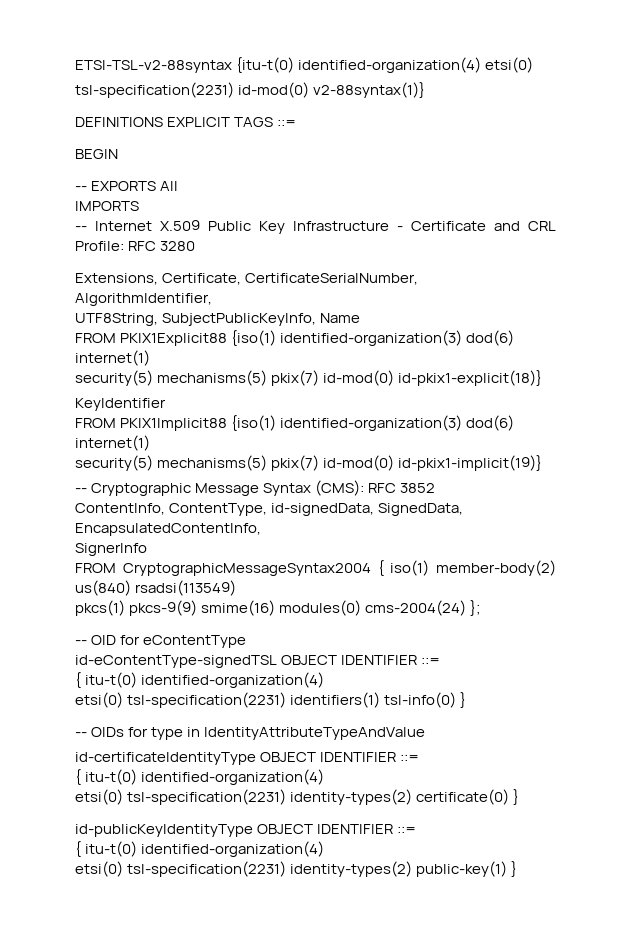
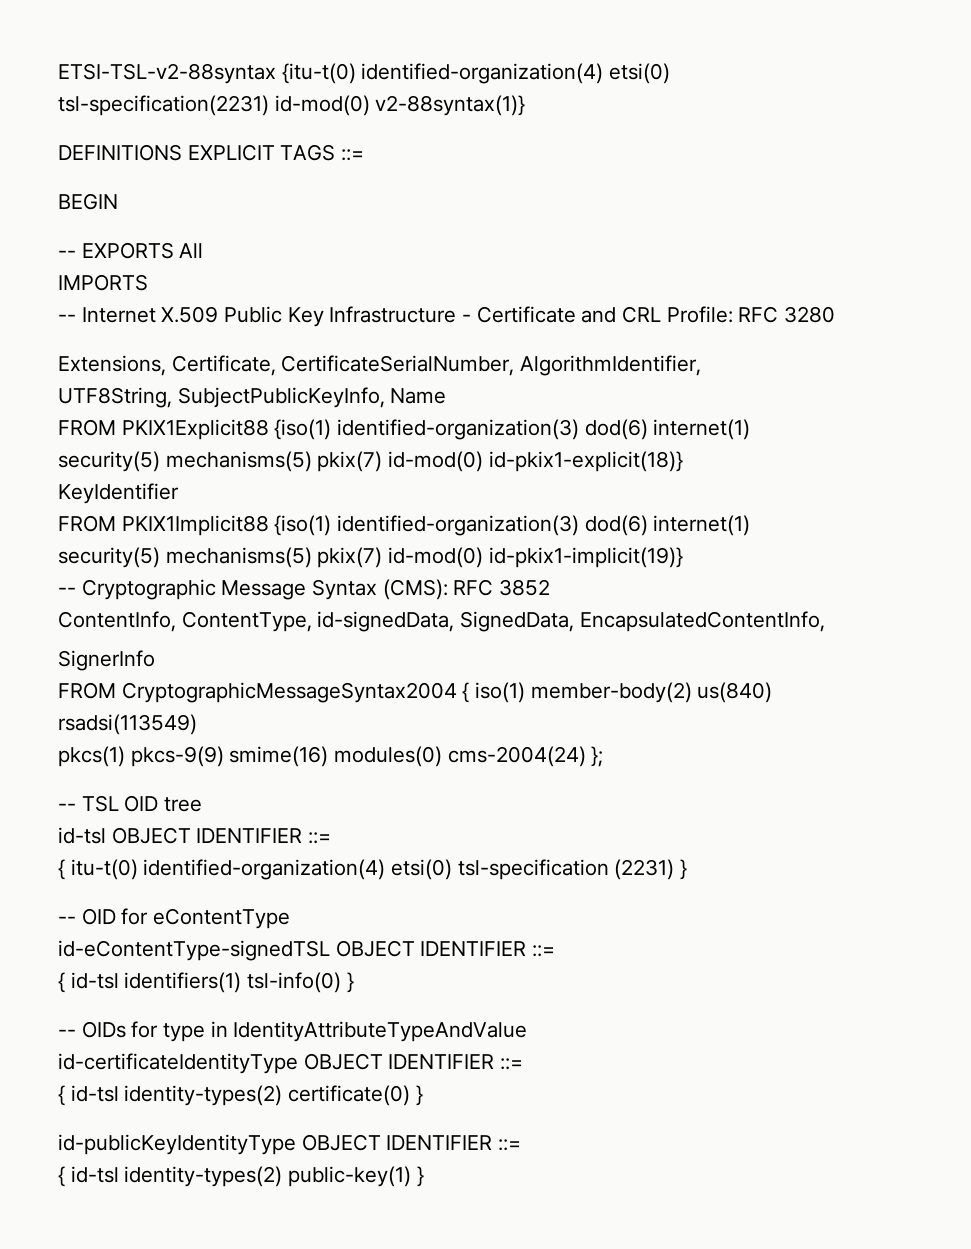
+ -- TSL OID tree
+ id-tsl OBJECT IDENTIFIER ::=
+ { itu-t(0) identified-organization(4) etsi(0) tsl-specification (2231) }
  id-eContentType-signedTSL OBJECT IDENTIFIER ::=
- { itu-t(0) identified-organization(4)
- etsi(0) tsl-specification(2231) identifiers(1) tsl-info(0) }
+ { id-tsl identifiers(1) tsl-info(0) }
  id-certificateIdentityType OBJECT IDENTIFIER ::=
- { itu-t(0) identified-organization(4)
- etsi(0) tsl-specification(2231) identity-types(2) certificate(0) }
+ { id-tsl identity-types(2) certificate(0) }
  id-publicKeyIdentityType OBJECT IDENTIFIER ::=
- { itu-t(0) identified-organization(4)
- etsi(0) tsl-specification(2231) identity-types(2) public-key(1) }
+ { id-tsl identity-types(2) public-key(1) }

